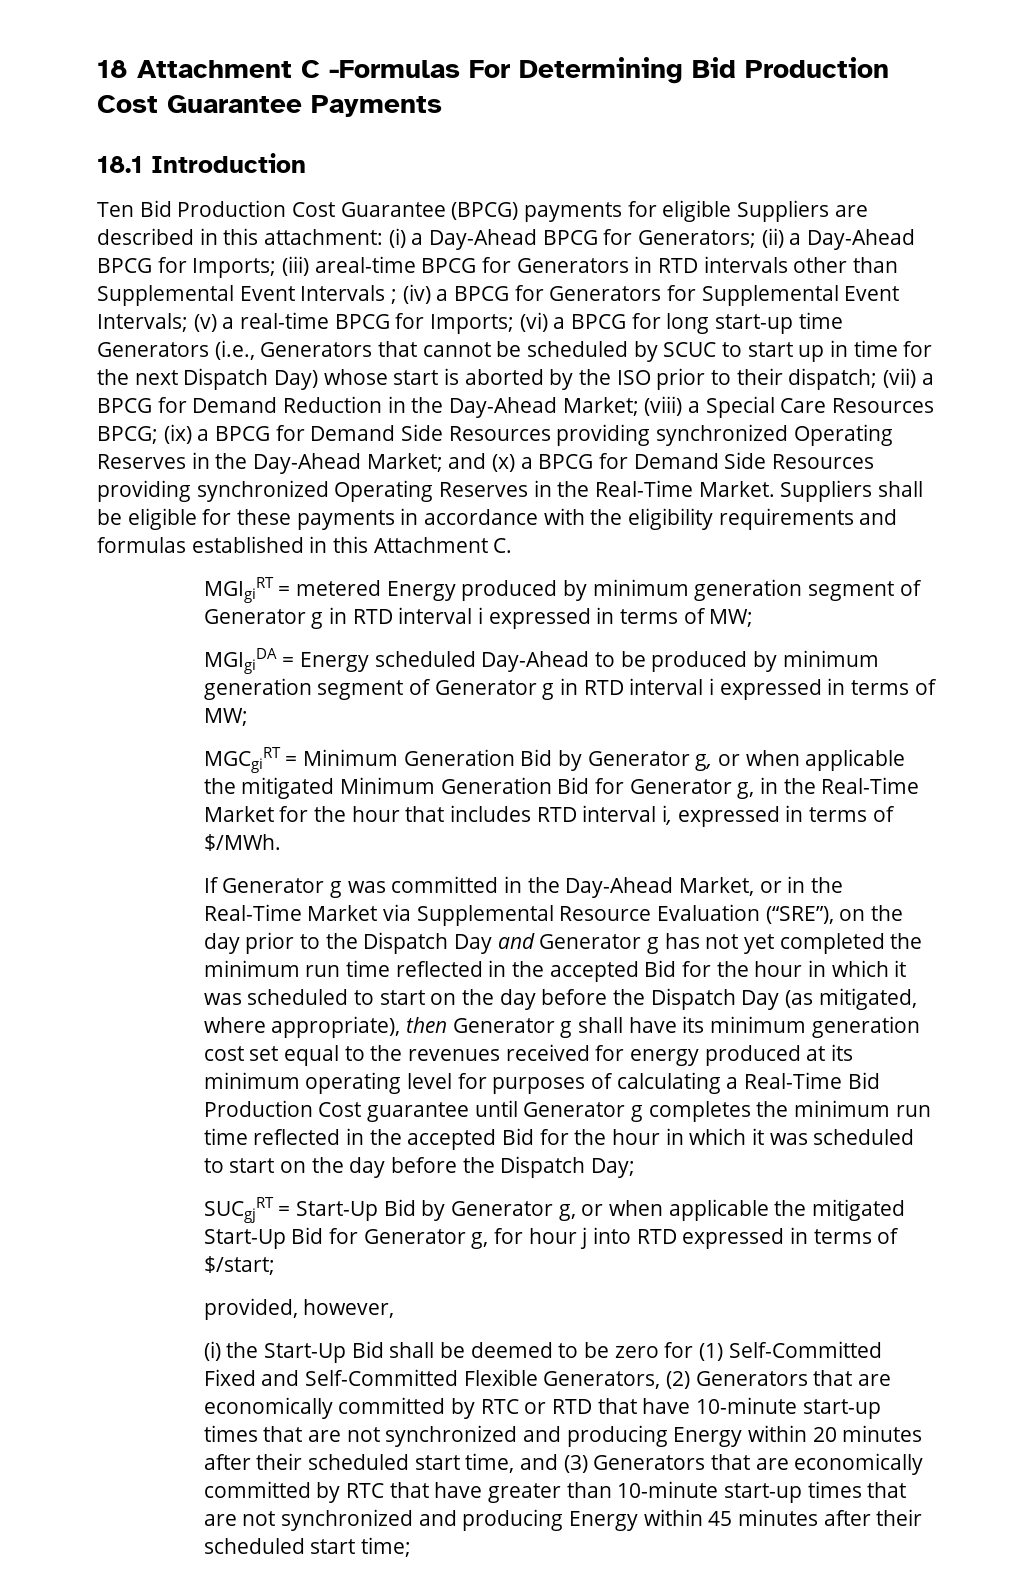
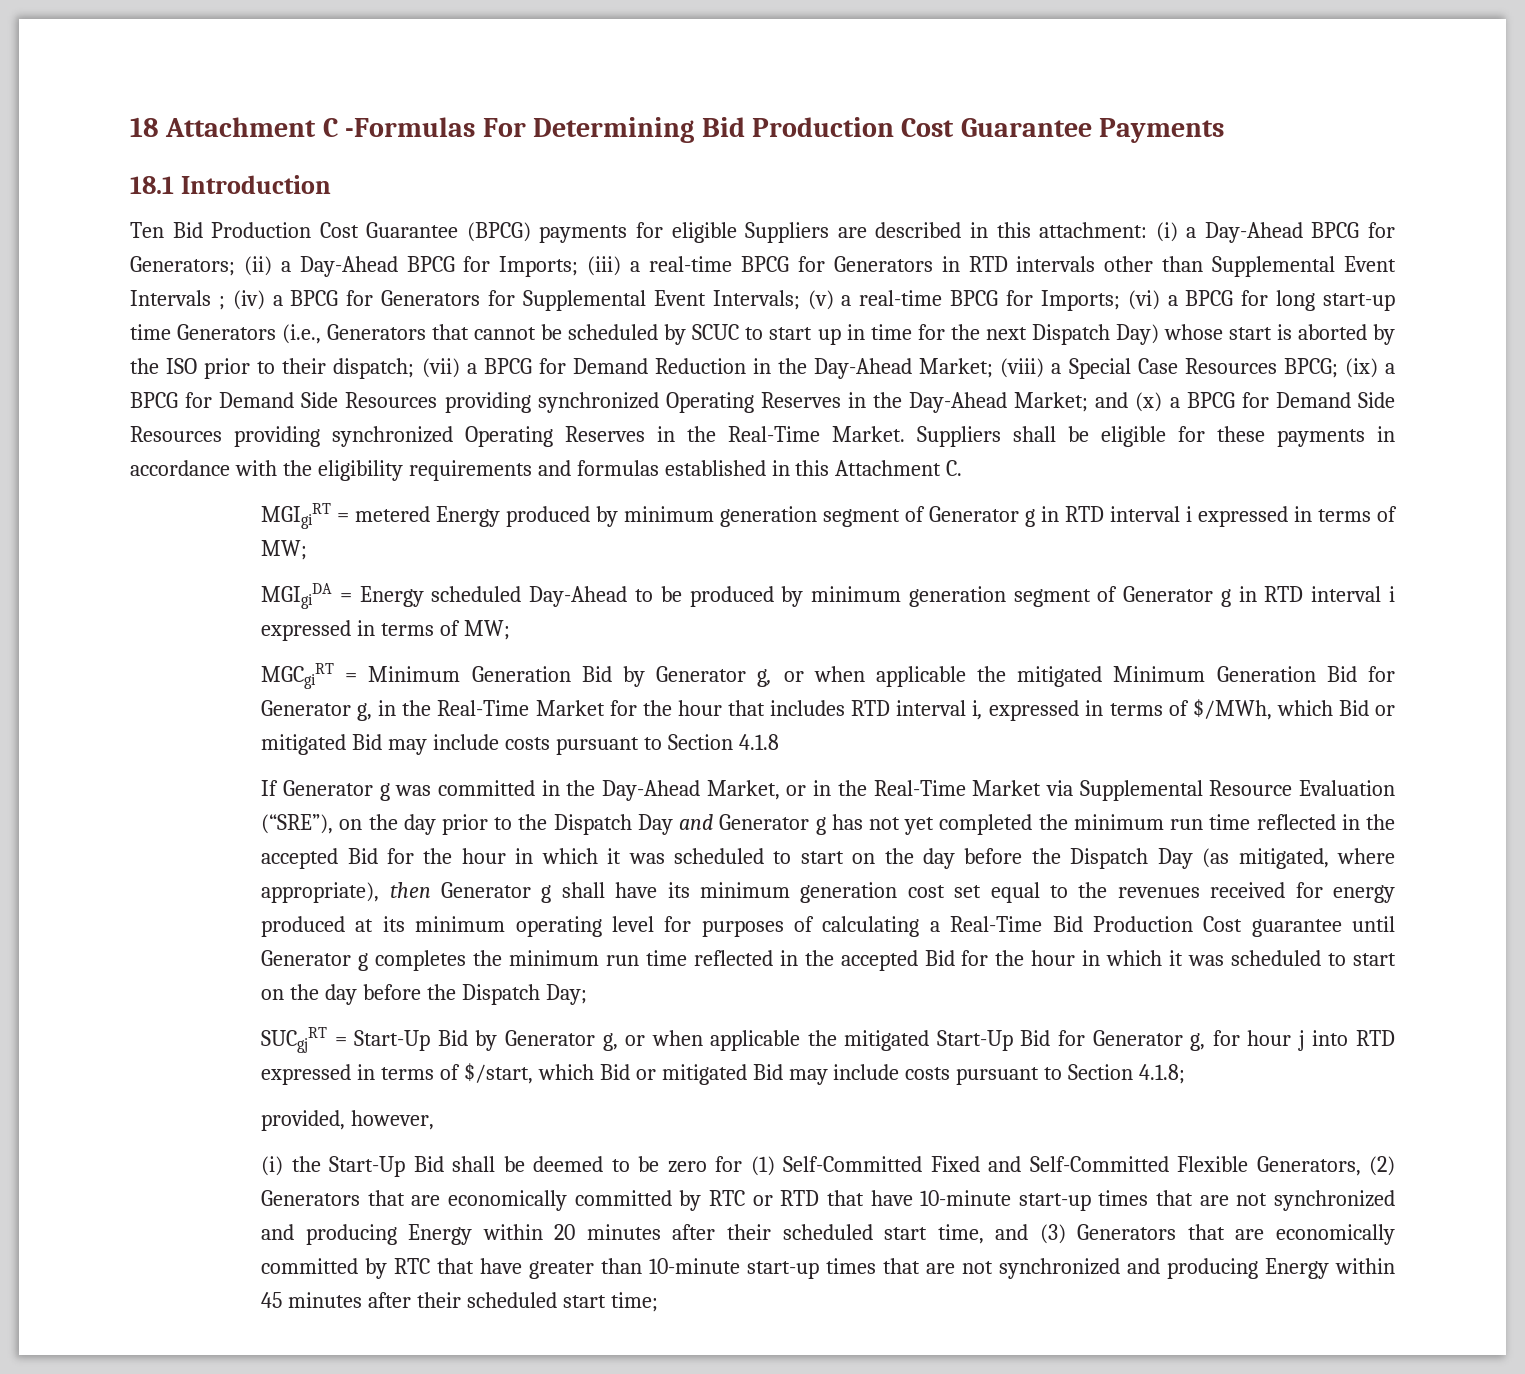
- (iii) areal-time BPCG for Generators in RTD intervals other than Supplemental Event Intervals ;
+ (iii) a real-time BPCG for Generators in RTD intervals other than Supplemental Event Intervals ;
- (viii) a Special Care Resources BPCG;
+ (viii) a Special Case Resources BPCG;
- MGCgiRT = Minimum Generation Bid by Generator g, or when applicable the mitigated Minimum Generation Bid for Generator g, in the Real-Time Market for the hour that includes RTD interval i, expressed in terms of $/MWh.
+ MGCgiRT = Minimum Generation Bid by Generator g, or when applicable the mitigated Minimum Generation Bid for Generator g, in the Real-Time Market for the hour that includes RTD interval i, expressed in terms of $/MWh, which Bid or mitigated Bid may include costs pursuant to Section 4.1.8
- SUCgjRT = Start-Up Bid by Generator g, or when applicable the mitigated Start-Up Bid for Generator g, for hour j into RTD expressed in terms of $/start;
+ SUCgjRT = Start-Up Bid by Generator g, or when applicable the mitigated Start-Up Bid for Generator g, for hour j into RTD expressed in terms of $/start, which Bid or mitigated Bid may include costs pursuant to Section 4.1.8;

